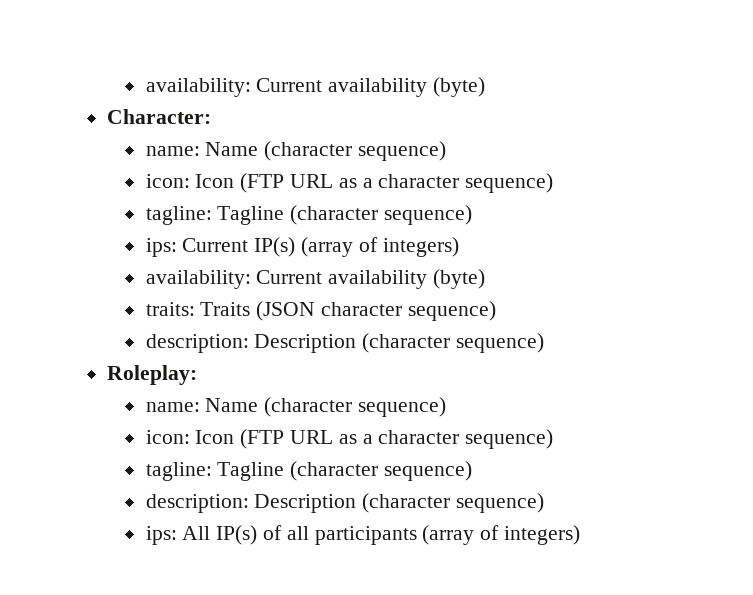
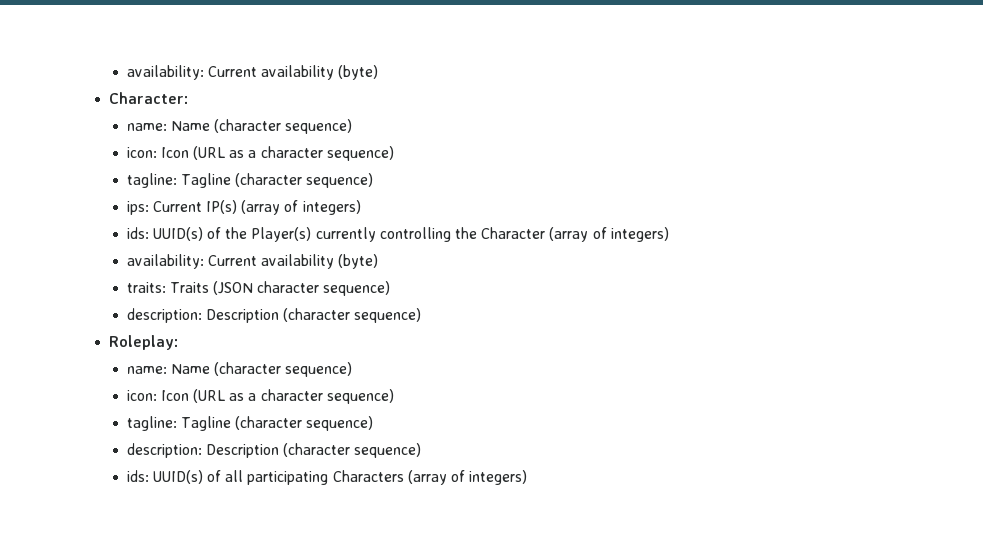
  Character:
  name: Name (character sequence)
- icon: Icon (FTP URL as a character sequence)
+ icon: Icon (URL as a character sequence)
+ ids: UUID(s) of the Player(s) currently controlling the Character (array of integers)
  Roleplay:
  name: Name (character sequence)
- icon: Icon (FTP URL as a character sequence)
+ icon: Icon (URL as a character sequence)
- ips: All IP(s) of all participants (array of integers)
+ ids: UUID(s) of all participating Characters (array of integers)

